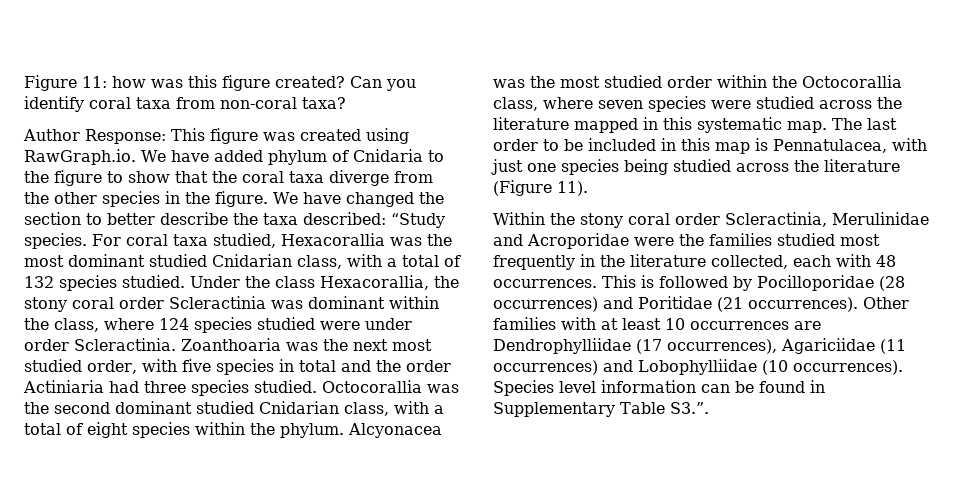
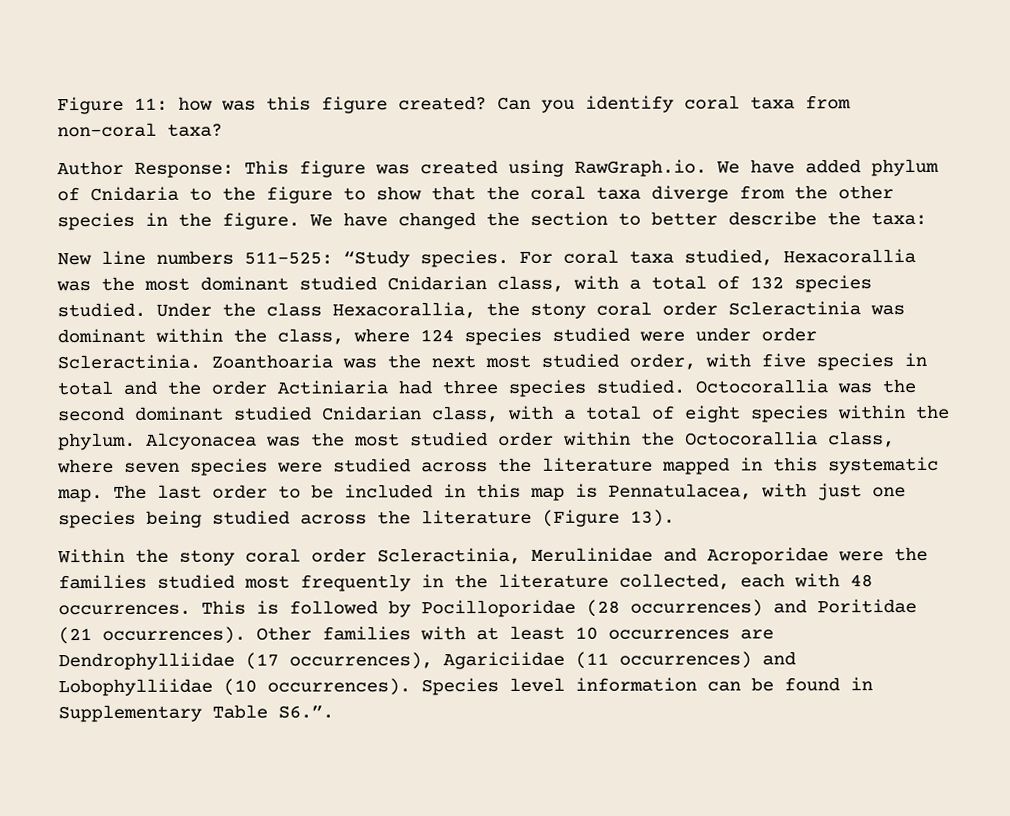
- We have changed the section to better describe the taxa described: “Study species.
+ We have changed the section to better describe the taxa:
+ New line numbers 511-525: “Study species.
- The last order to be included in this map is Pennatulacea, with just one species being studied across the literature (Figure 11).
+ The last order to be included in this map is Pennatulacea, with just one species being studied across the literature (Figure 13).
- Species level information can be found in Supplementary Table S3.”.
+ Species level information can be found in Supplementary Table S6.”.

